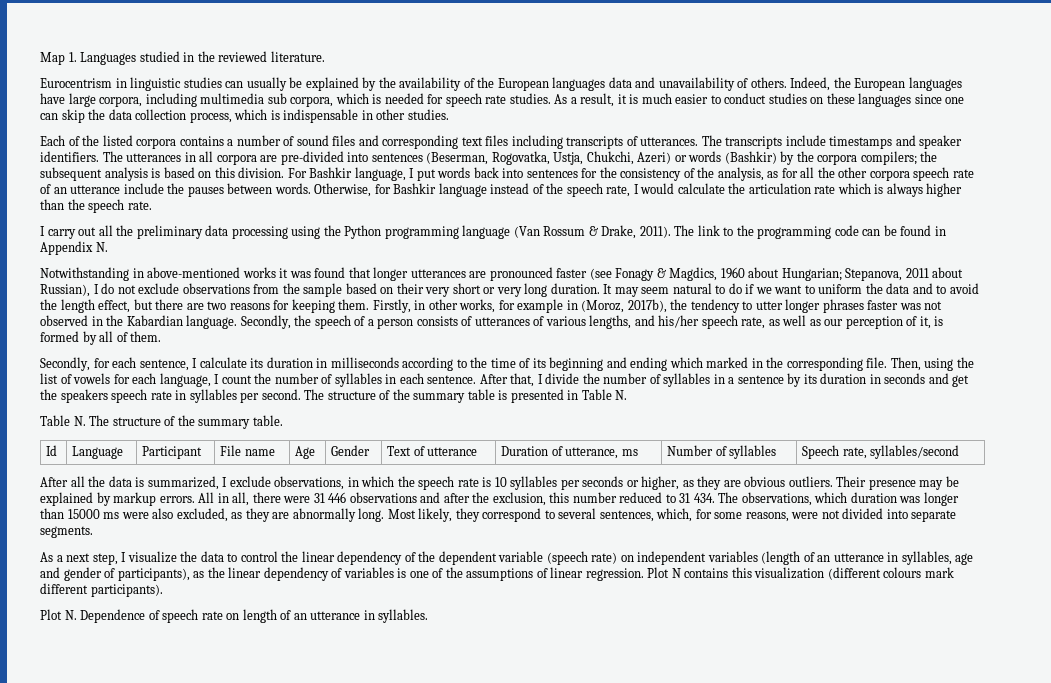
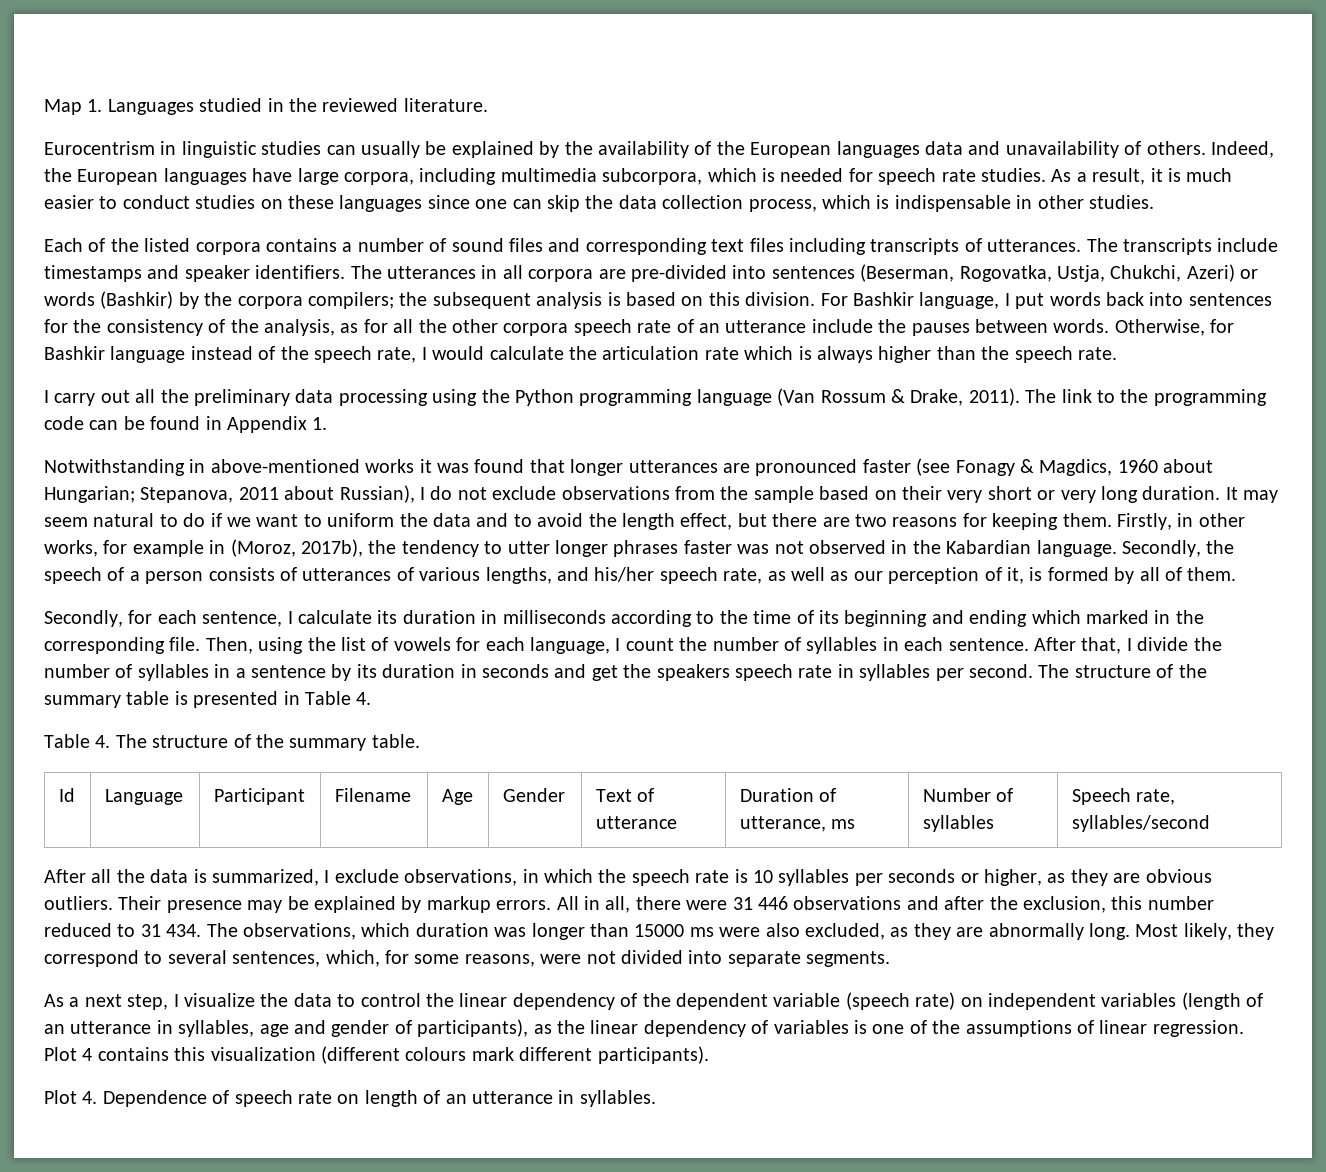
- Indeed, the European languages have large corpora, including multimedia sub corpora, which is needed for speech rate studies.
+ Indeed, the European languages have large corpora, including multimedia subcorpora, which is needed for speech rate studies.
- The link to the programming code can be found in Appendix N.
+ The link to the programming code can be found in Appendix 1.
- The structure of the summary table is presented in Table N.
- Table N. The structure of the summary table.
+ The structure of the summary table is presented in Table 4.
+ Table 4. The structure of the summary table.
- Id | Language | Participant | File name | Age | Gender | Text of utterance | Duration of utterance, ms | Number of syllables | Speech rate, syllables/second
+ Id | Language | Participant | Filename | Age | Gender | Text of utterance | Duration of utterance, ms | Number of syllables | Speech rate, syllables/second
- Plot N contains this visualization (different colours mark different participants).
+ Plot 4 contains this visualization (different colours mark different participants).
- Plot N. Dependence of speech rate on length of an utterance in syllables.
+ Plot 4. Dependence of speech rate on length of an utterance in syllables.

